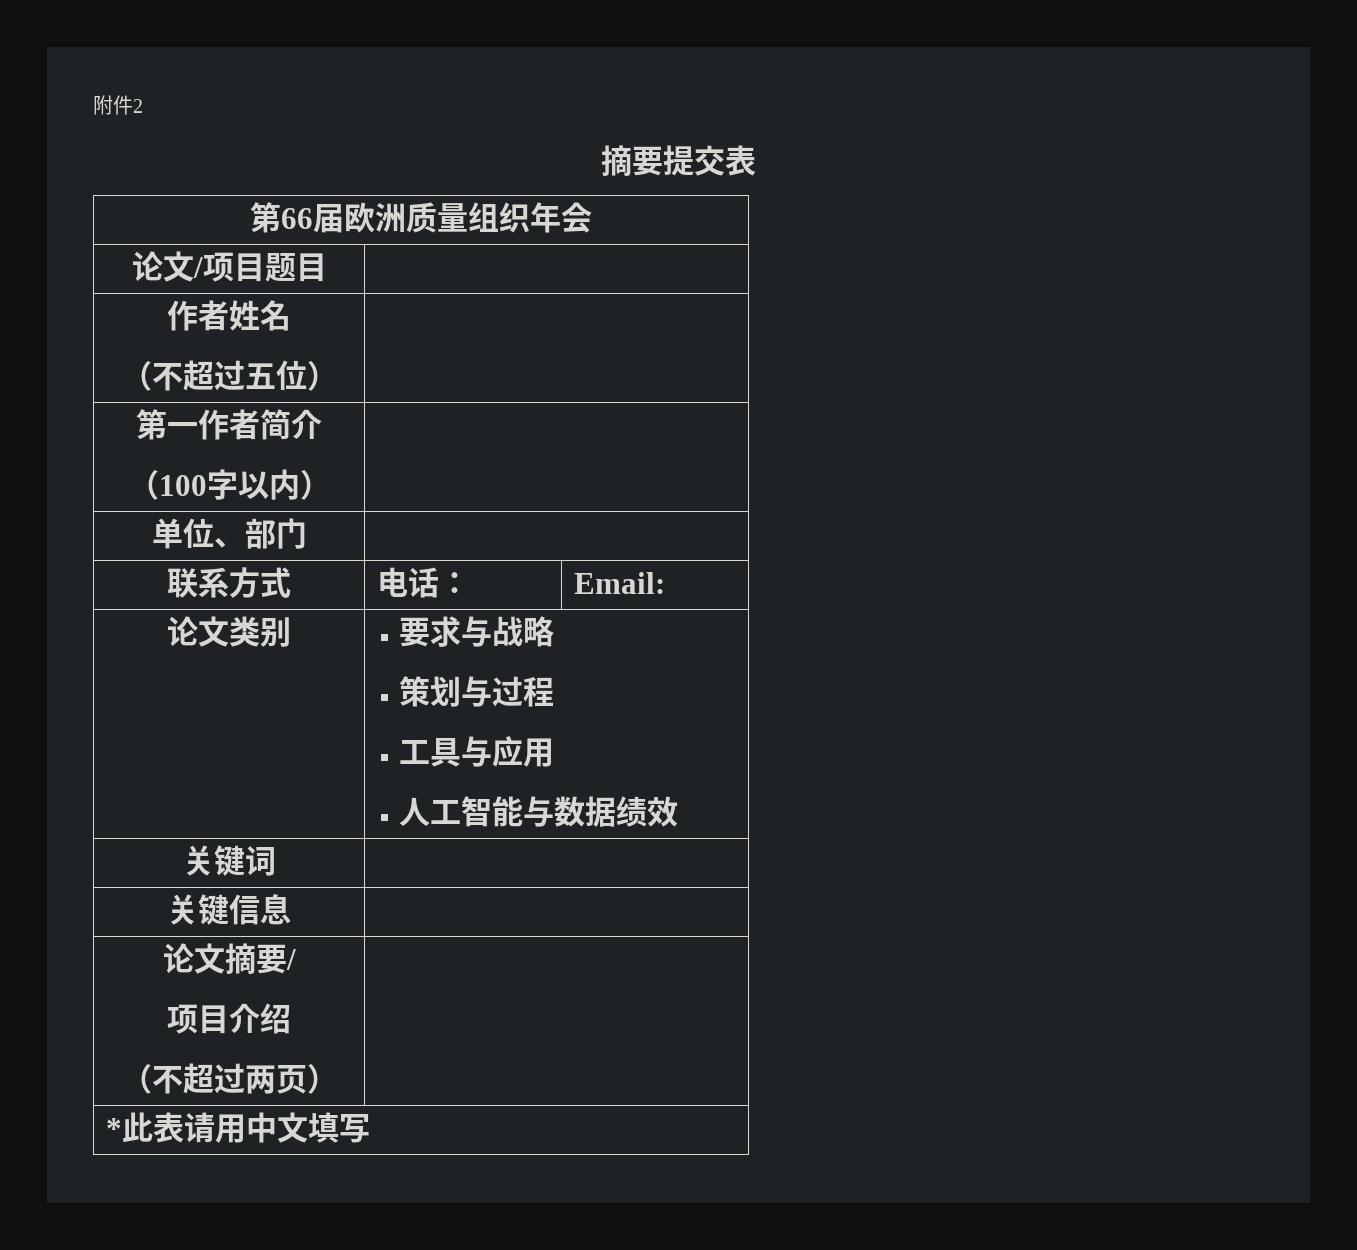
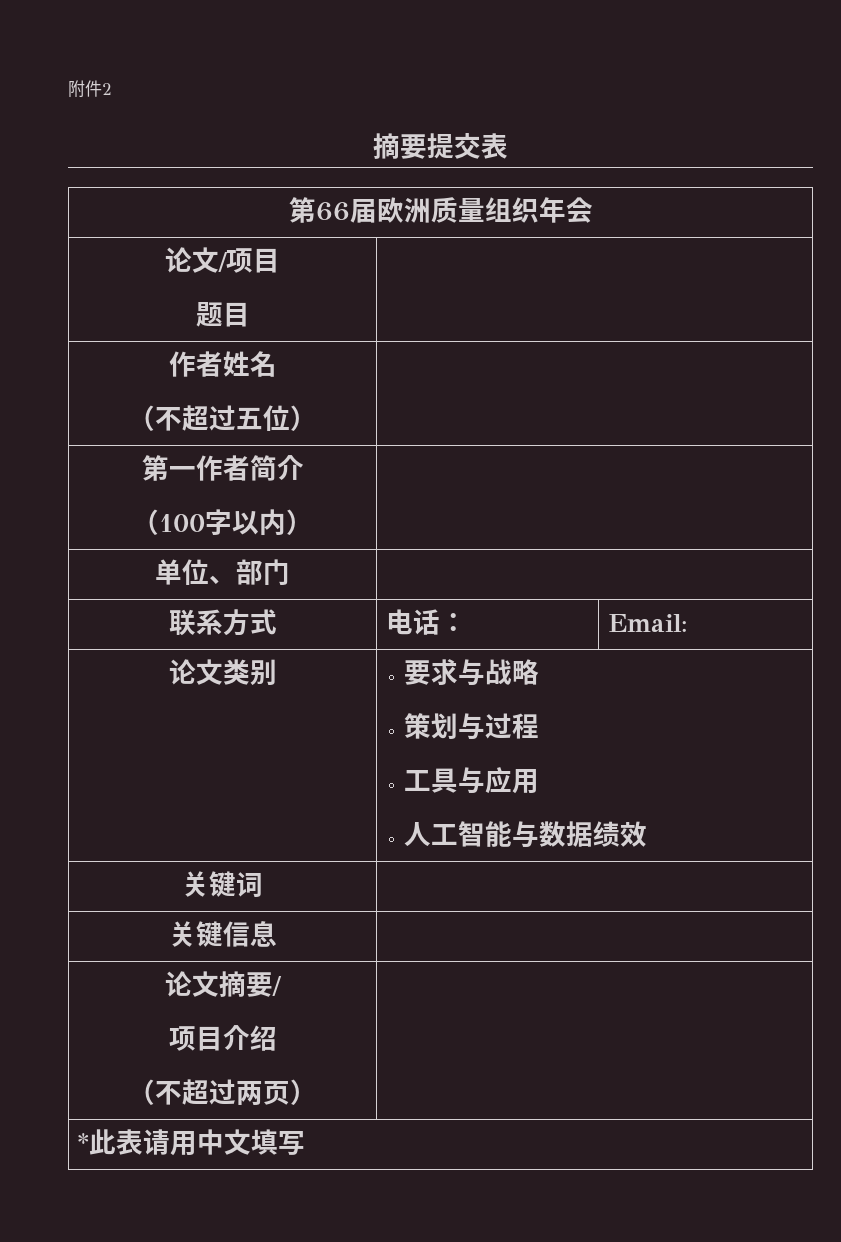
- 论文/项目题目 |
+ 论文/项目
+ 题目 |

